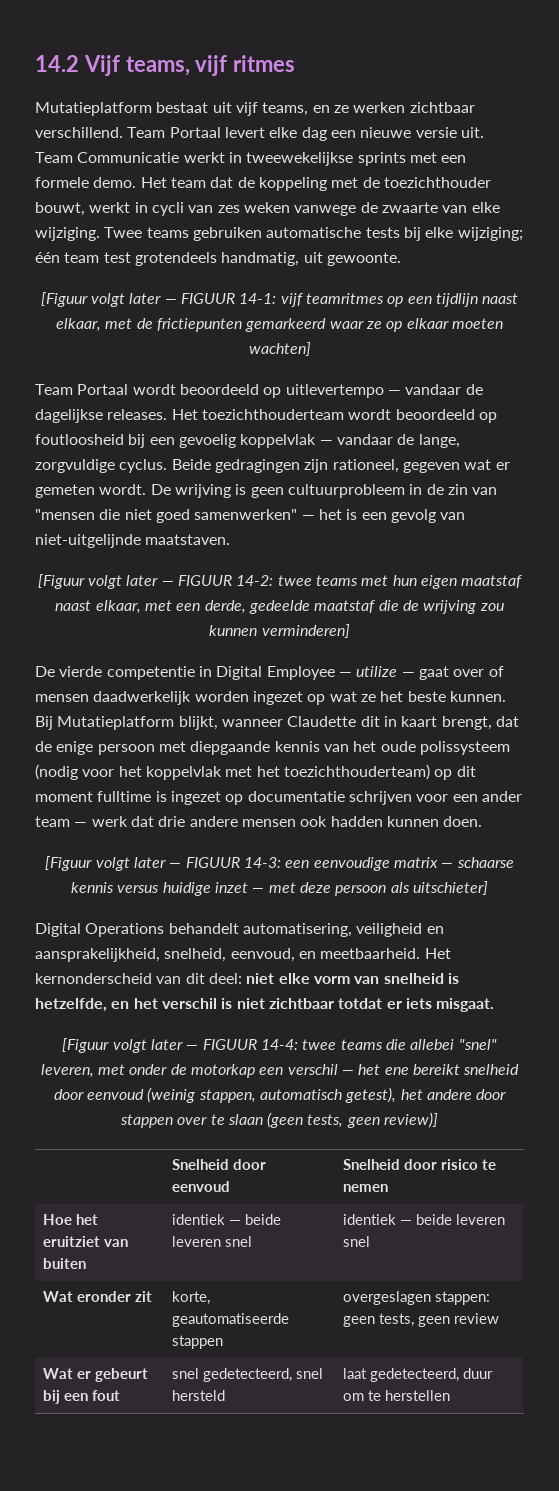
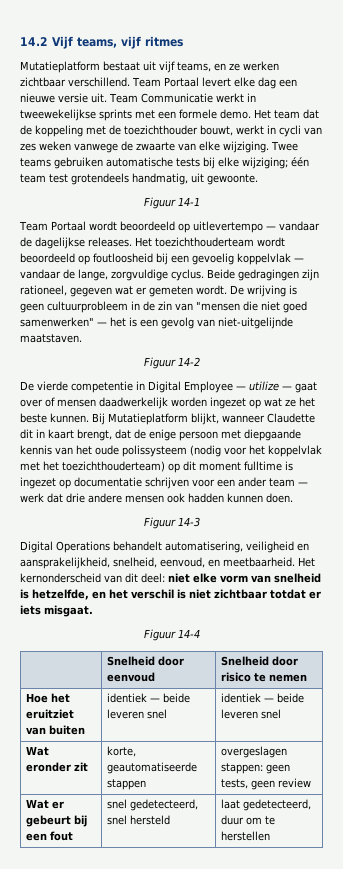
- [Figuur volgt later — FIGUUR 14-1: vijf teamritmes op een tijdlijn naast elkaar, met de frictiepunten gemarkeerd waar ze op elkaar moeten wachten]
+ Figuur 14-1
- [Figuur volgt later — FIGUUR 14-2: twee teams met hun eigen maatstaf naast elkaar, met een derde, gedeelde maatstaf die de wrijving zou kunnen verminderen]
+ Figuur 14-2
- [Figuur volgt later — FIGUUR 14-3: een eenvoudige matrix — schaarse kennis versus huidige inzet — met deze persoon als uitschieter]
+ Figuur 14-3
- [Figuur volgt later — FIGUUR 14-4: twee teams die allebei "snel" leveren, met onder de motorkap een verschil — het ene bereikt snelheid door eenvoud (weinig stappen, automatisch getest), het andere door stappen over te slaan (geen tests, geen review)]
+ Figuur 14-4

